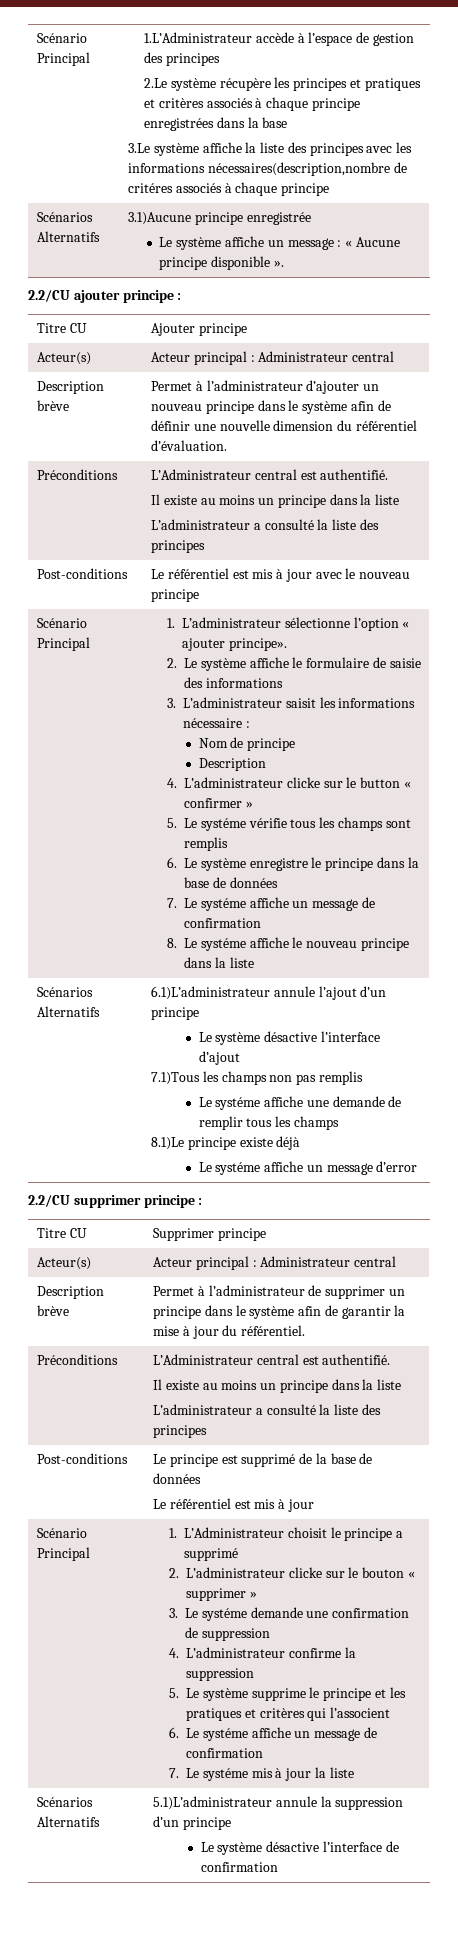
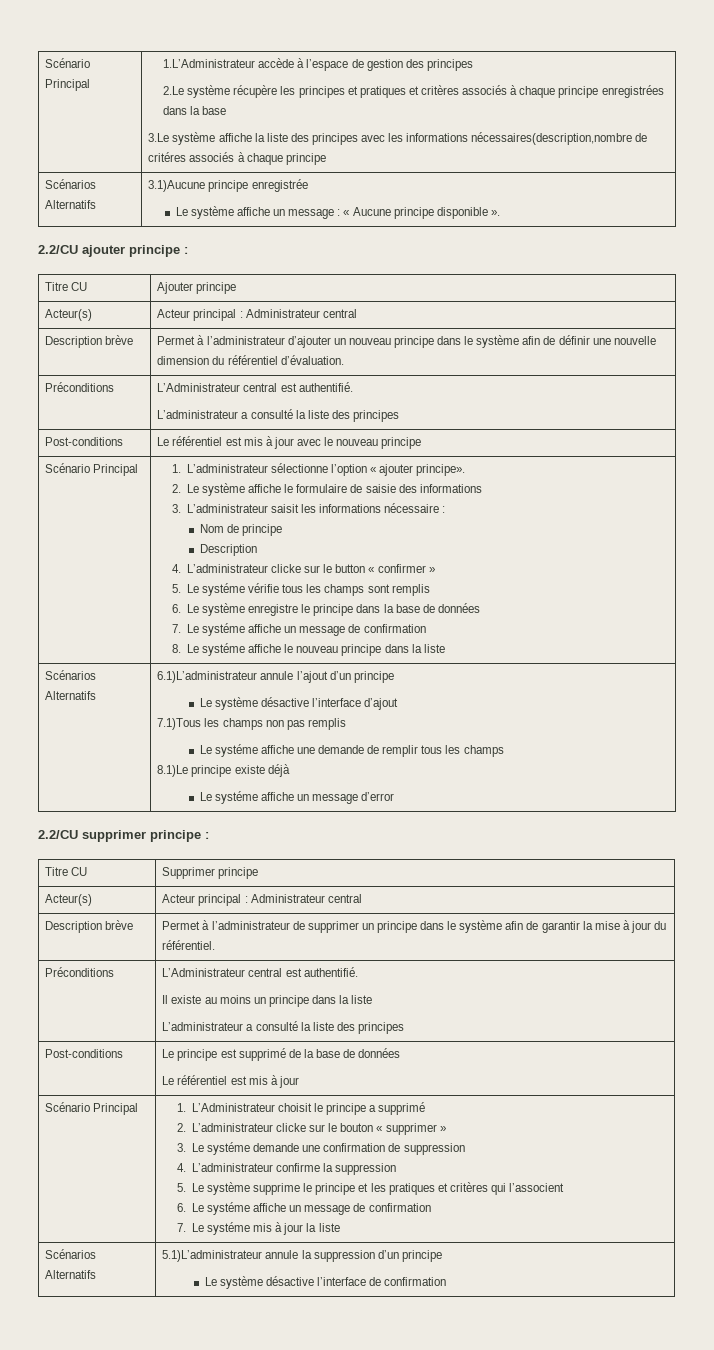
  Description brève | Permet à l’administrateur d’ajouter un nouveau principe dans le système afin de définir une nouvelle dimension du référentiel d’évaluation.
  Préconditions | L’Administrateur central est authentifié.
- Il existe au moins un principe dans la liste

